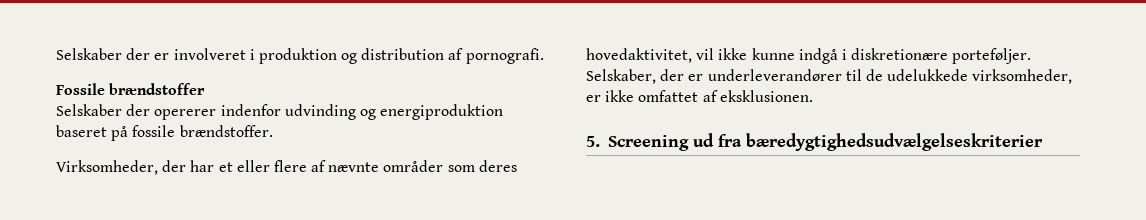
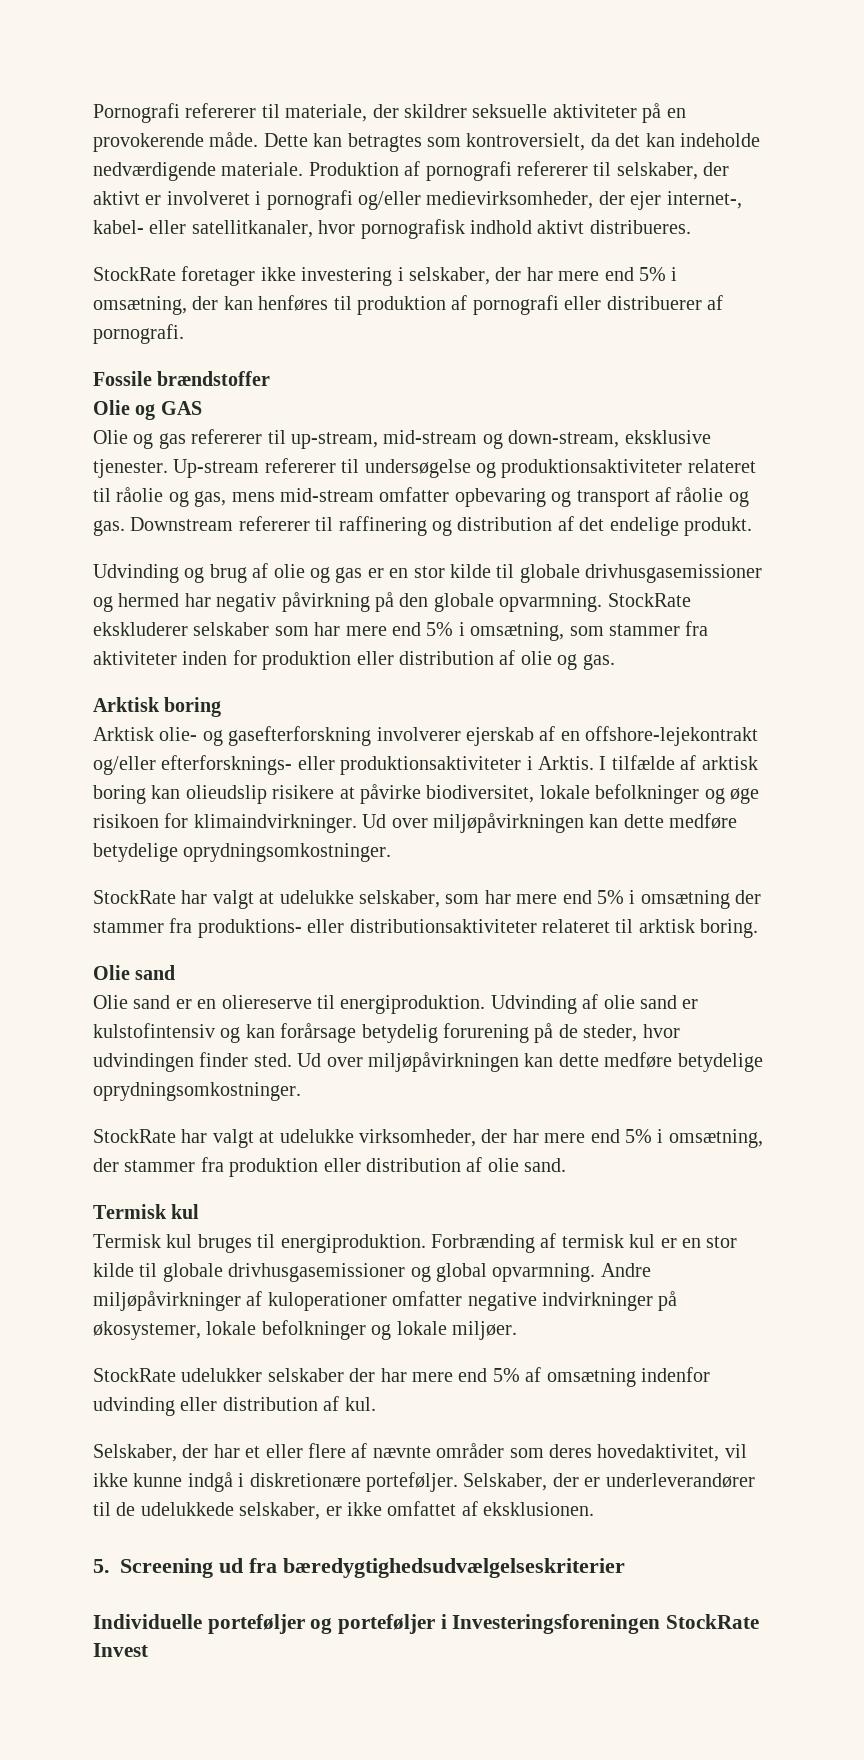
- Selskaber der er involveret i produktion og distribution af pornografi.
+ Pornografi refererer til materiale, der skildrer seksuelle aktiviteter på en provokerende måde. Dette kan betragtes som kontroversielt, da det kan indeholde nedværdigende materiale. Produktion af pornografi refererer til selskaber, der aktivt er involveret i pornografi og/eller medievirksomheder, der ejer internet-, kabel- eller satellitkanaler, hvor pornografisk indhold aktivt distribueres.
+ StockRate foretager ikke investering i selskaber, der har mere end 5% i omsætning, der kan henføres til produktion af pornografi eller distribuerer af pornografi.
  Fossile brændstoffer
- Selskaber der opererer indenfor udvinding og energiproduktion baseret på fossile brændstoffer.
- Virksomheder, der har et eller flere af nævnte områder som deres hovedaktivitet, vil ikke kunne indgå i diskretionære porteføljer.
+ Olie og GAS
+ Olie og gas refererer til up-stream, mid-stream og down-stream, eksklusive tjenester. Up-stream refererer til undersøgelse og produktionsaktiviteter relateret til råolie og gas, mens mid-stream omfatter opbevaring og transport af råolie og gas. Downstream refererer til raffinering og distribution af det endelige produkt.
+ Udvinding og brug af olie og gas er en stor kilde til globale drivhusgasemissioner og hermed har negativ påvirkning på den globale opvarmning. StockRate ekskluderer selskaber som har mere end 5% i omsætning, som stammer fra aktiviteter inden for produktion eller distribution af olie og gas.
+ Arktisk boring
+ Arktisk olie- og gasefterforskning involverer ejerskab af en offshore-lejekontrakt og/eller efterforsknings- eller produktionsaktiviteter i Arktis. I tilfælde af arktisk boring kan olieudslip risikere at påvirke biodiversitet, lokale befolkninger og øge risikoen for klimaindvirkninger. Ud over miljøpåvirkningen kan dette medføre betydelige oprydningsomkostninger.
+ StockRate har valgt at udelukke selskaber, som har mere end 5% i omsætning der stammer fra produktions- eller distributionsaktiviteter relateret til arktisk boring.
+ Olie sand
+ Olie sand er en oliereserve til energiproduktion. Udvinding af olie sand er kulstofintensiv og kan forårsage betydelig forurening på de steder, hvor udvindingen finder sted. Ud over miljøpåvirkningen kan dette medføre betydelige oprydningsomkostninger.
+ StockRate har valgt at udelukke virksomheder, der har mere end 5% i omsætning, der stammer fra produktion eller distribution af olie sand.
+ Termisk kul
+ Termisk kul bruges til energiproduktion. Forbrænding af termisk kul er en stor kilde til globale drivhusgasemissioner og global opvarmning. Andre miljøpåvirkninger af kuloperationer omfatter negative indvirkninger på økosystemer, lokale befolkninger og lokale miljøer.
+ StockRate udelukker selskaber der har mere end 5% af omsætning indenfor udvinding eller distribution af kul.
+ Selskaber, der har et eller flere af nævnte områder som deres hovedaktivitet, vil ikke kunne indgå i diskretionære porteføljer.
- Selskaber, der er underleverandører til de udelukkede virksomheder, er ikke omfattet af eksklusionen.
+ Selskaber, der er underleverandører til de udelukkede selskaber, er ikke omfattet af eksklusionen.
+ Individuelle porteføljer og porteføljer i Investeringsforeningen StockRate Invest

